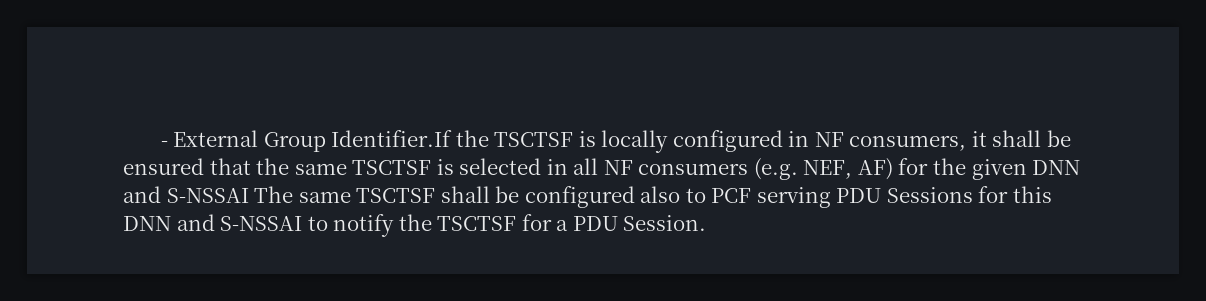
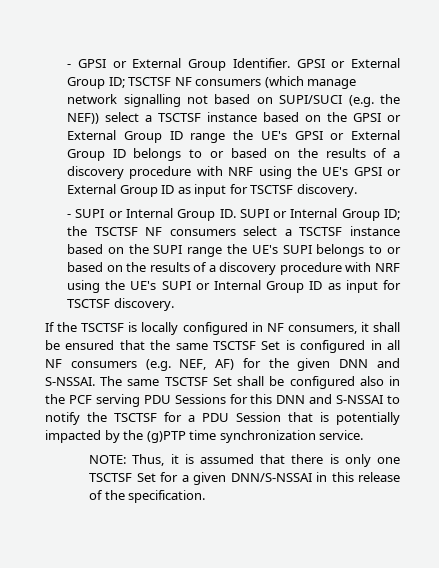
- - External Group Identifier.If the TSCTSF is locally configured in NF consumers, it shall be ensured that the same TSCTSF is selected in all NF consumers (e.g. NEF, AF) for the given DNN and S-NSSAI The same TSCTSF shall be configured also to PCF serving PDU Sessions for this DNN and S-NSSAI to notify the TSCTSF for a PDU Session.
+ - GPSI or External Group Identifier. GPSI or External Group ID; TSCTSF NF consumers (which manage network signalling not based on SUPI/SUCI (e.g. the NEF)) select a TSCTSF instance based on the GPSI or External Group ID range the UE's GPSI or External Group ID belongs to or based on the results of a discovery procedure with NRF using the UE's GPSI or External Group ID as input for TSCTSF discovery.
+ - SUPI or Internal Group ID. SUPI or Internal Group ID; the TSCTSF NF consumers select a TSCTSF instance based on the SUPI range the UE's SUPI belongs to or based on the results of a discovery procedure with NRF using the UE's SUPI or Internal Group ID as input for TSCTSF discovery.
+ If the TSCTSF is locally configured in NF consumers, it shall be ensured that the same TSCTSF Set is configured in all NF consumers (e.g. NEF, AF) for the given DNN and S-NSSAI. The same TSCTSF Set shall be configured also in the PCF serving PDU Sessions for this DNN and S-NSSAI to notify the TSCTSF for a PDU Session that is potentially impacted by the (g)PTP time synchronization service.
+ NOTE: Thus, it is assumed that there is only one TSCTSF Set for a given DNN/S-NSSAI in this release of the specification.

